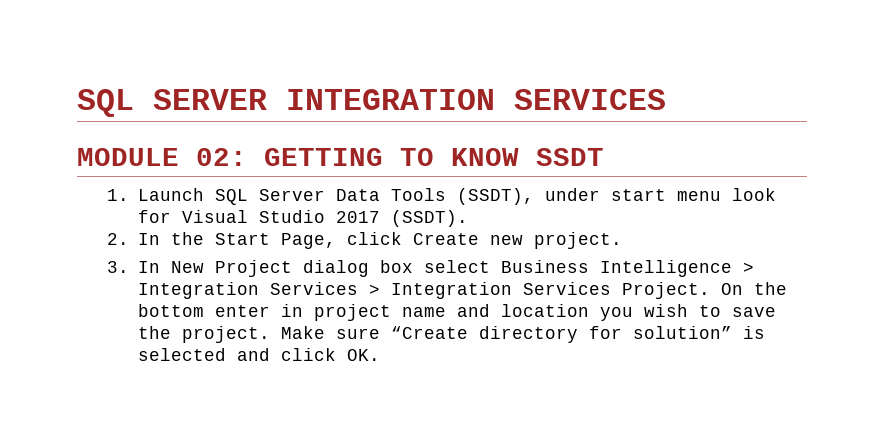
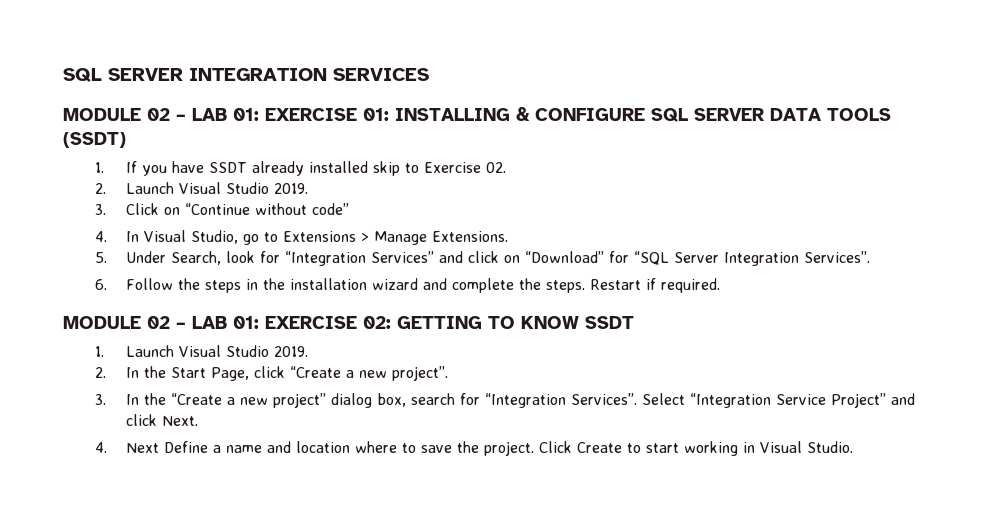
- MODULE 02: GETTING TO KNOW SSDT
+ MODULE 02 – LAB 01: EXERCISE 01: INSTALLING & CONFIGURE SQL SERVER DATA TOOLS (SSDT)
+ 1. If you have SSDT already installed skip to Exercise 02.
+ 2. Launch Visual Studio 2019.
+ 3. Click on “Continue without code”
+ 4. In Visual Studio, go to Extensions > Manage Extensions.
+ 5. Under Search, look for “Integration Services” and click on “Download” for “SQL Server Integration Services”.
+ 6. Follow the steps in the installation wizard and complete the steps. Restart if required.
+ MODULE 02 – LAB 01: EXERCISE 02: GETTING TO KNOW SSDT
- 1. Launch SQL Server Data Tools (SSDT), under start menu look for Visual Studio 2017 (SSDT).
+ 1. Launch Visual Studio 2019.
- 2. In the Start Page, click Create new project.
- 3. In New Project dialog box select Business Intelligence > Integration Services > Integration Services Project. On the bottom enter in project name and location you wish to save the project.
+ 2. In the Start Page, click “Create a new project”.
+ 3. In the “Create a new project” dialog box, search for “Integration Services”. Select “Integration Service Project” and click Next.
+ 4. Next Define a name and location where to save the project.
- Make sure “Create directory for solution” is selected and click OK.
+ Click Create to start working in Visual Studio.

